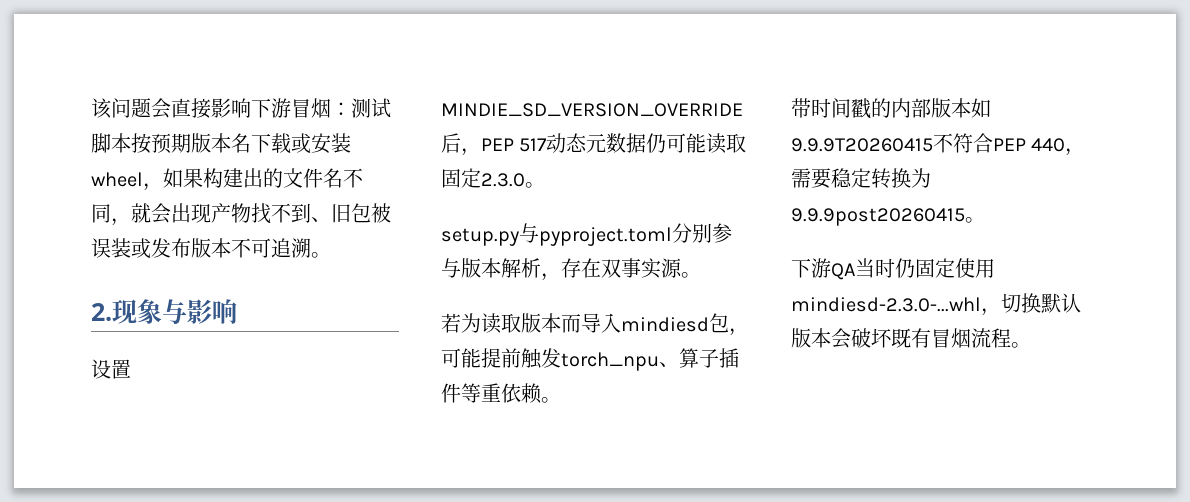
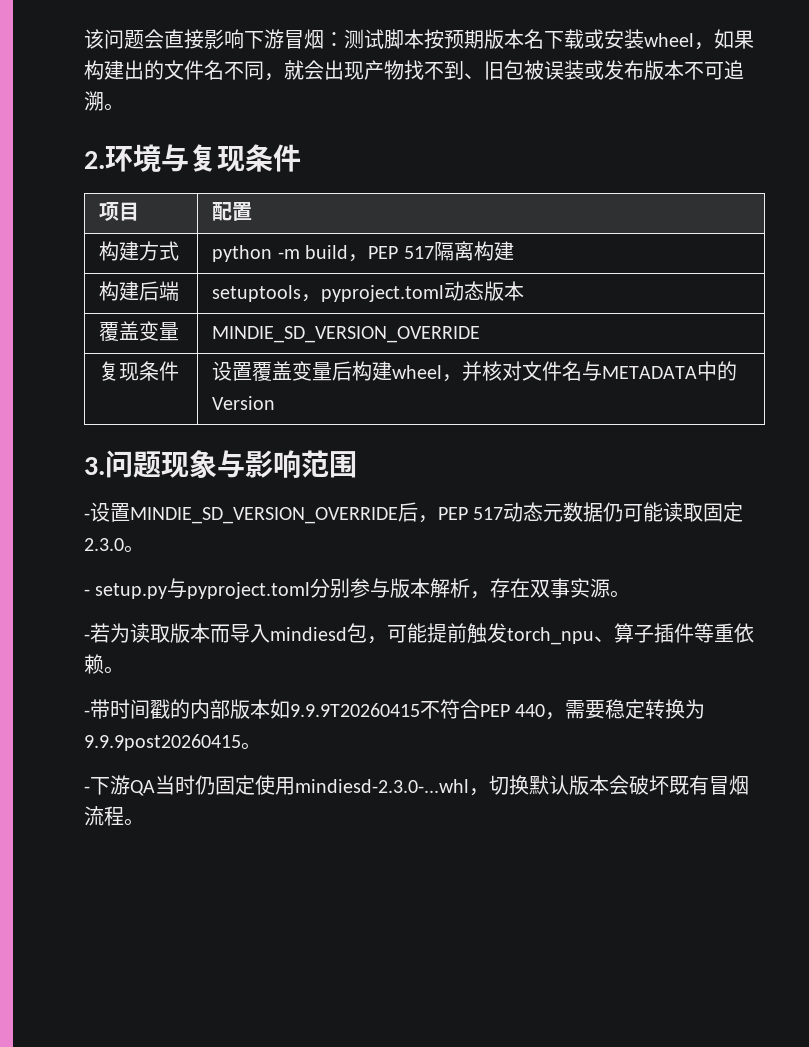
- 2.现象与影响
- 设置MINDIE_SD_VERSION_OVERRIDE后，PEP 517动态元数据仍可能读取固定2.3.0。
+ 2.环境与复现条件
+ 项目 | 配置
+ 构建方式 | python -m build，PEP 517隔离构建
+ 构建后端 | setuptools，pyproject.toml动态版本
+ 覆盖变量 | MINDIE_SD_VERSION_OVERRIDE
+ 复现条件 | 设置覆盖变量后构建wheel，并核对文件名与METADATA中的Version
+ 3.问题现象与影响范围
+ -设置MINDIE_SD_VERSION_OVERRIDE后，PEP 517动态元数据仍可能读取固定2.3.0。
- setup.py与pyproject.toml分别参与版本解析，存在双事实源。
+ - setup.py与pyproject.toml分别参与版本解析，存在双事实源。
- 若为读取版本而导入mindiesd包，可能提前触发torch_npu、算子插件等重依赖。
+ -若为读取版本而导入mindiesd包，可能提前触发torch_npu、算子插件等重依赖。
- 带时间戳的内部版本如9.9.9T20260415不符合PEP 440，需要稳定转换为9.9.9post20260415。
+ -带时间戳的内部版本如9.9.9T20260415不符合PEP 440，需要稳定转换为9.9.9post20260415。
- 下游QA当时仍固定使用mindiesd-2.3.0-...whl，切换默认版本会破坏既有冒烟流程。
+ -下游QA当时仍固定使用mindiesd-2.3.0-...whl，切换默认版本会破坏既有冒烟流程。

